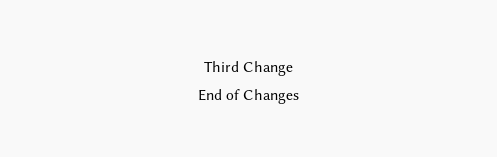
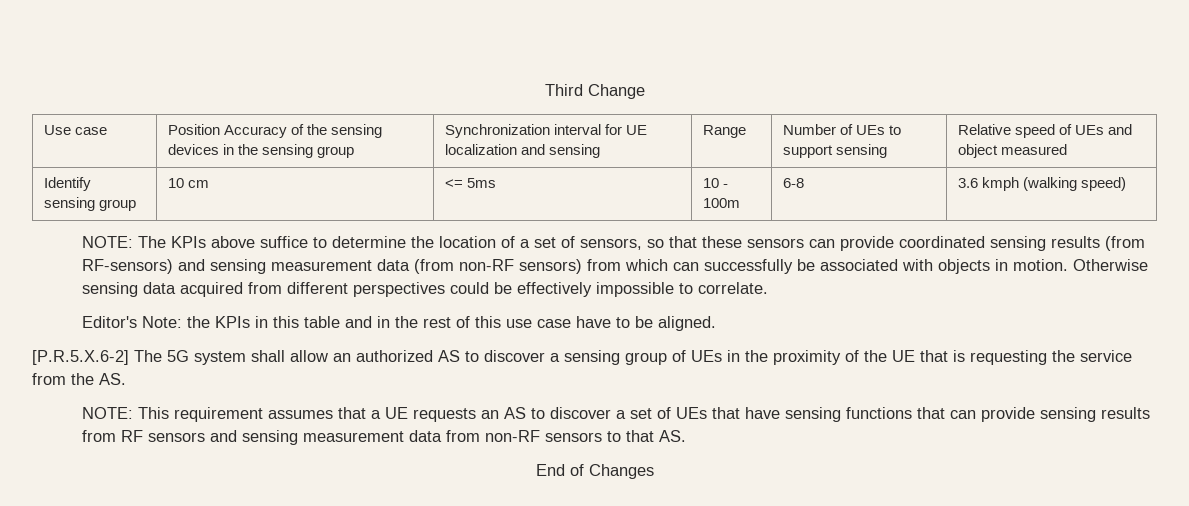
+ Use case | Position Accuracy of the sensing devices in the sensing group | Synchronization interval for UE localization and sensing | Range | Number of UEs to support sensing | Relative speed of UEs and object measured
+ Identify sensing group | 10 cm | <= 5ms | 10 - 100m | 6-8 | 3.6 kmph (walking speed)
+ NOTE: The KPIs above suffice to determine the location of a set of sensors, so that these sensors can provide coordinated sensing results (from RF-sensors) and sensing measurement data (from non-RF sensors) from which can successfully be associated with objects in motion. Otherwise sensing data acquired from different perspectives could be effectively impossible to correlate.
+ Editor's Note: the KPIs in this table and in the rest of this use case have to be aligned.
+ [P.R.5.X.6-2] The 5G system shall allow an authorized AS to discover a sensing group of UEs in the proximity of the UE that is requesting the service from the AS.
+ NOTE: This requirement assumes that a UE requests an AS to discover a set of UEs that have sensing functions that can provide sensing results from RF sensors and sensing measurement data from non-RF sensors to that AS.

